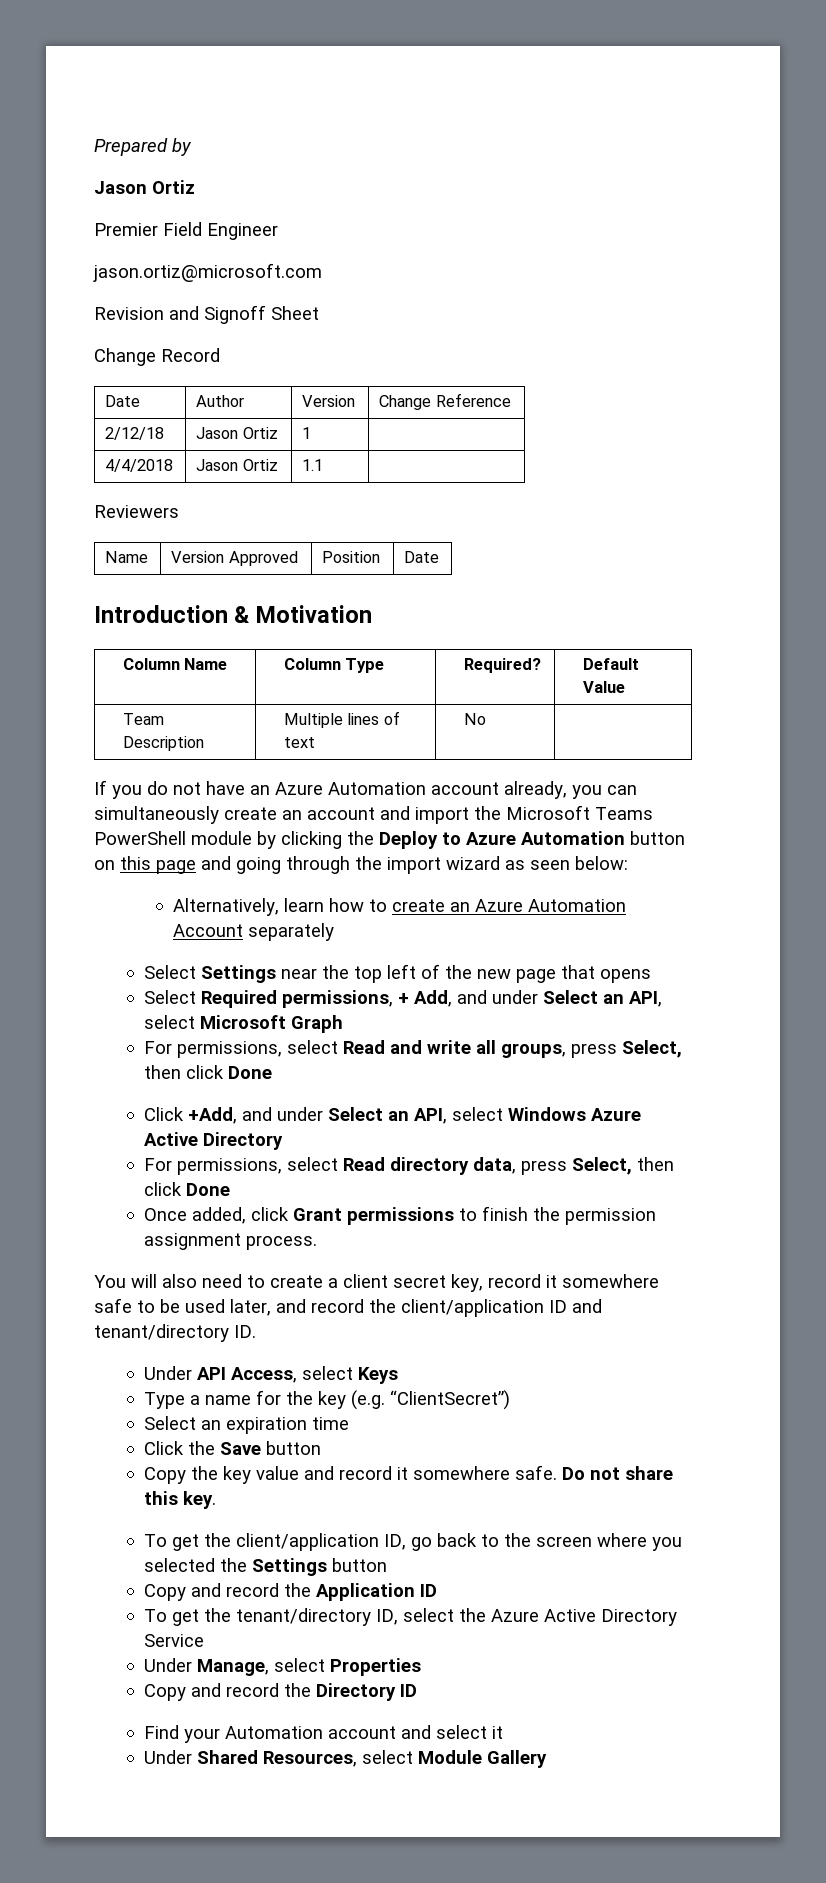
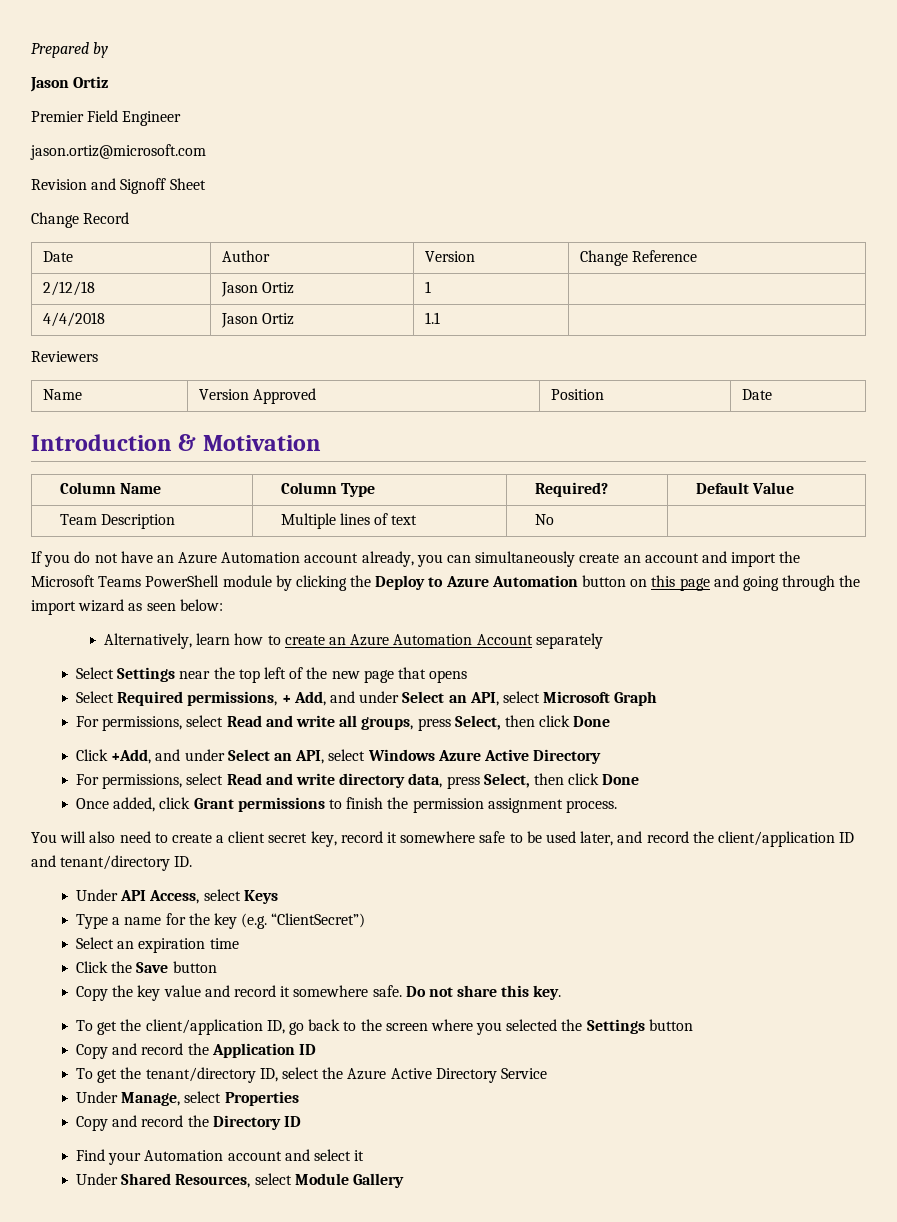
- For permissions, select Read directory data, press Select, then click Done
+ For permissions, select Read and write directory data, press Select, then click Done

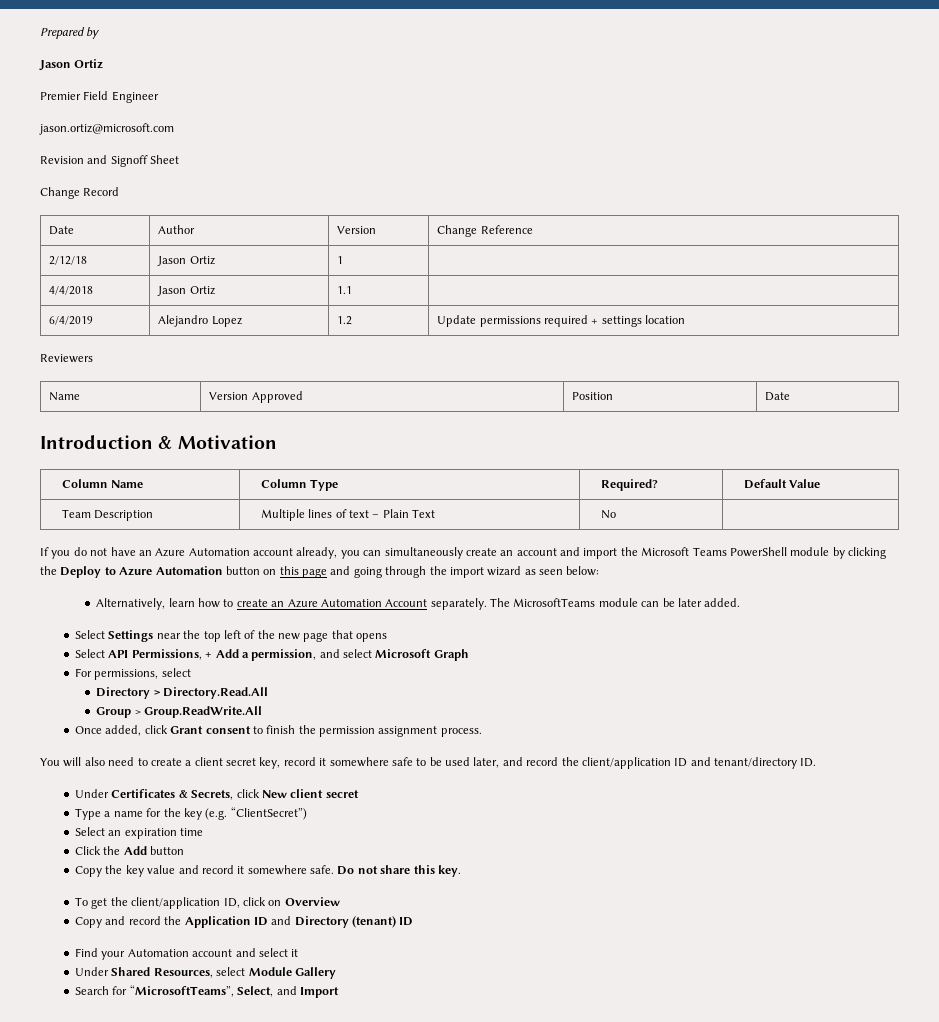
+ 6/4/2019 | Alejandro Lopez | 1.2 | Update permissions required + settings location
- Team Description | Multiple lines of text | No |
+ Team Description | Multiple lines of text – Plain Text | No |
- Alternatively, learn how to create an Azure Automation Account separately
+ Alternatively, learn how to create an Azure Automation Account separately. The MicrosoftTeams module can be later added.
- Select Required permissions, + Add, and under Select an API, select Microsoft Graph
+ Select API Permissions, + Add a permission, and select Microsoft Graph
- For permissions, select Read and write all groups, press Select, then click Done
- Click +Add, and under Select an API, select Windows Azure Active Directory
- For permissions, select Read and write directory data, press Select, then click Done
+ For permissions, select
+ Directory > Directory.Read.All
+ Group > Group.ReadWrite.All
- Once added, click Grant permissions to finish the permission assignment process.
+ Once added, click Grant consent to finish the permission assignment process.
- Under API Access, select Keys
+ Under Certificates & Secrets, click New client secret
- Click the Save button
+ Click the Add button
- To get the client/application ID, go back to the screen where you selected the Settings button
+ To get the client/application ID, click on Overview
- Copy and record the Application ID
- To get the tenant/directory ID, select the Azure Active Directory Service
- Under Manage, select Properties
- Copy and record the Directory ID
+ Copy and record the Application ID and Directory (tenant) ID
+ Search for “MicrosoftTeams”, Select, and Import

